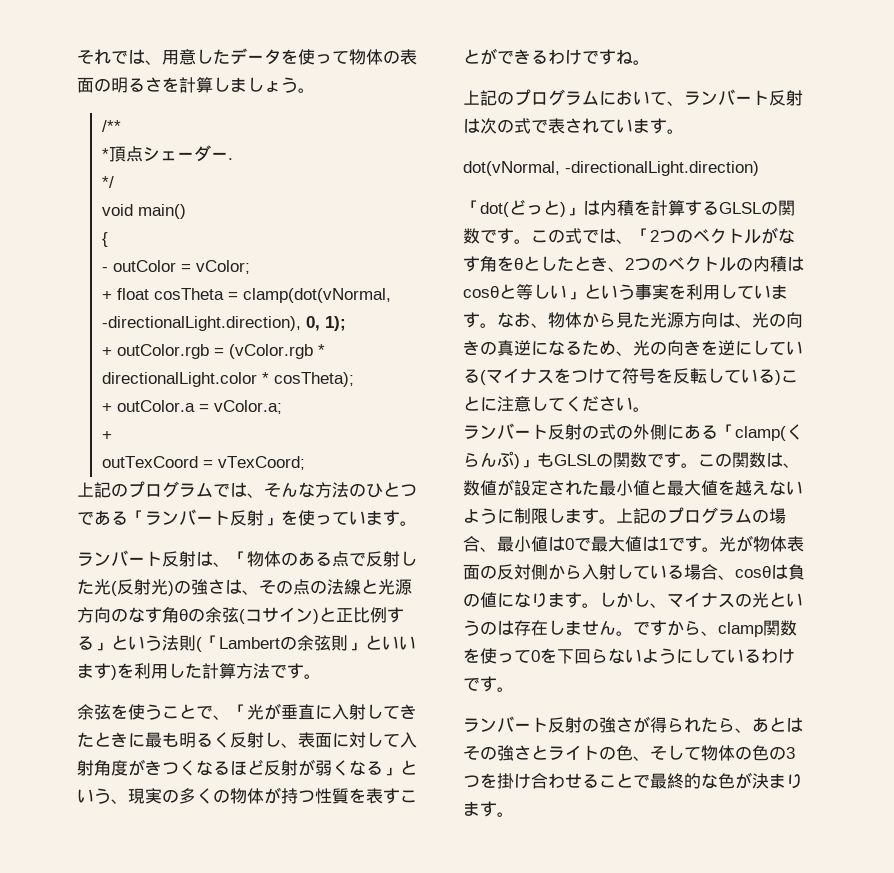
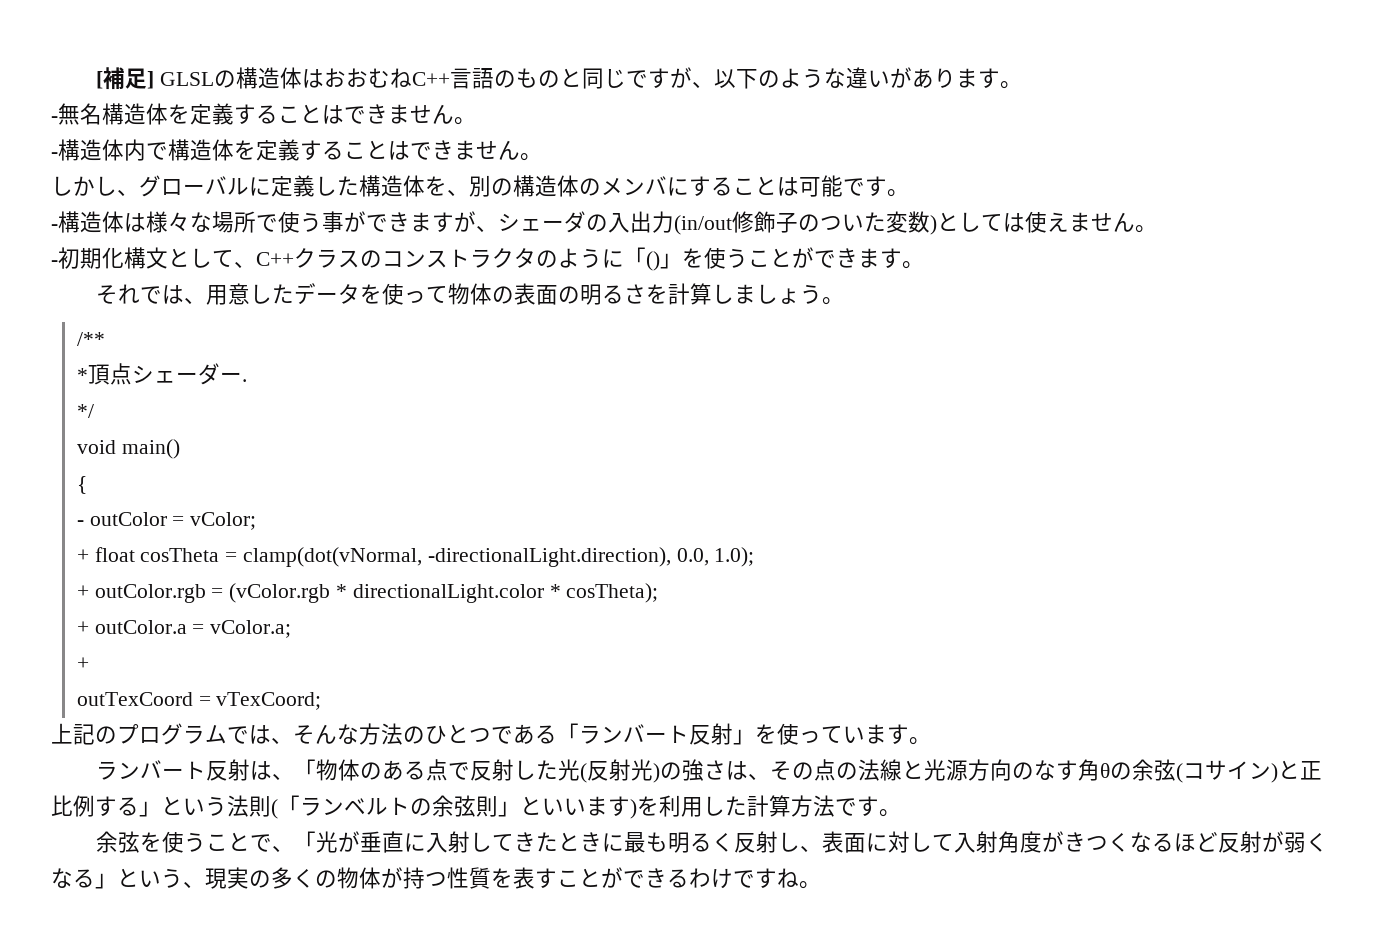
+ [補足] GLSLの構造体はおおむねC++言語のものと同じですが、以下のような違いがあります。
+ -無名構造体を定義することはできません。
+ -構造体内で構造体を定義することはできません。
+ しかし、グローバルに定義した構造体を、別の構造体のメンバにすることは可能です。
+ -構造体は様々な場所で使う事ができますが、シェーダの入出力(in/out修飾子のついた変数)としては使えません。
+ -初期化構文として、C++クラスのコンストラクタのように「()」を使うことができます。
- + float cosTheta = clamp(dot(vNormal, -directionalLight.direction), 0, 1);
+ + float cosTheta = clamp(dot(vNormal, -directionalLight.direction), 0.0, 1.0);
- ランバート反射は、「物体のある点で反射した光(反射光)の強さは、その点の法線と光源方向のなす角θの余弦(コサイン)と正比例する」という法則(「Lambertの余弦則」といいます)を利用した計算方法です。
+ ランバート反射は、「物体のある点で反射した光(反射光)の強さは、その点の法線と光源方向のなす角θの余弦(コサイン)と正比例する」という法則(「ランベルトの余弦則」といいます)を利用した計算方法です。
- 上記のプログラムにおいて、ランバート反射は次の式で表されています。
- dot(vNormal, -directionalLight.direction)
- 「dot(どっと)」は内積を計算するGLSLの関数です。この式では、「2つのベクトルがなす角をθとしたとき、2つのベクトルの内積はcosθと等しい」という事実を利用しています。なお、物体から見た光源方向は、光の向きの真逆になるため、光の向きを逆にしている(マイナスをつけて符号を反転している)ことに注意してください。
- ランバート反射の式の外側にある「clamp(くらんぷ)」もGLSLの関数です。この関数は、数値が設定された最小値と最大値を越えないように制限します。上記のプログラムの場合、最小値は0で最大値は1です。光が物体表面の反対側から入射している場合、cosθは負の値になります。しかし、マイナスの光というのは存在しません。ですから、clamp関数を使って0を下回らないようにしているわけです。
- ランバート反射の強さが得られたら、あとはその強さとライトの色、そして物体の色の3つを掛け合わせることで最終的な色が決まります。

